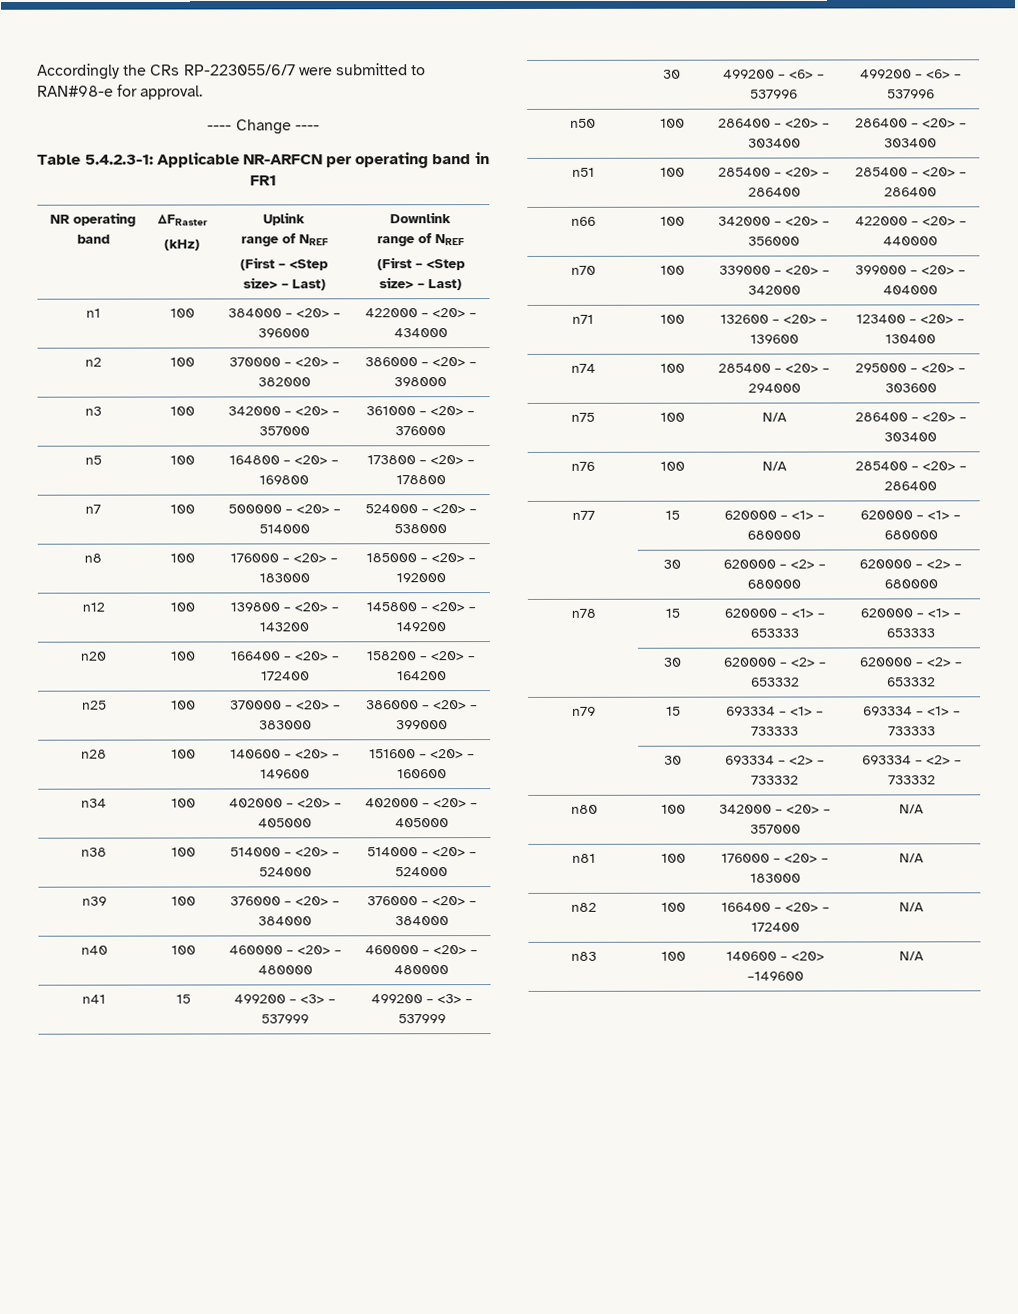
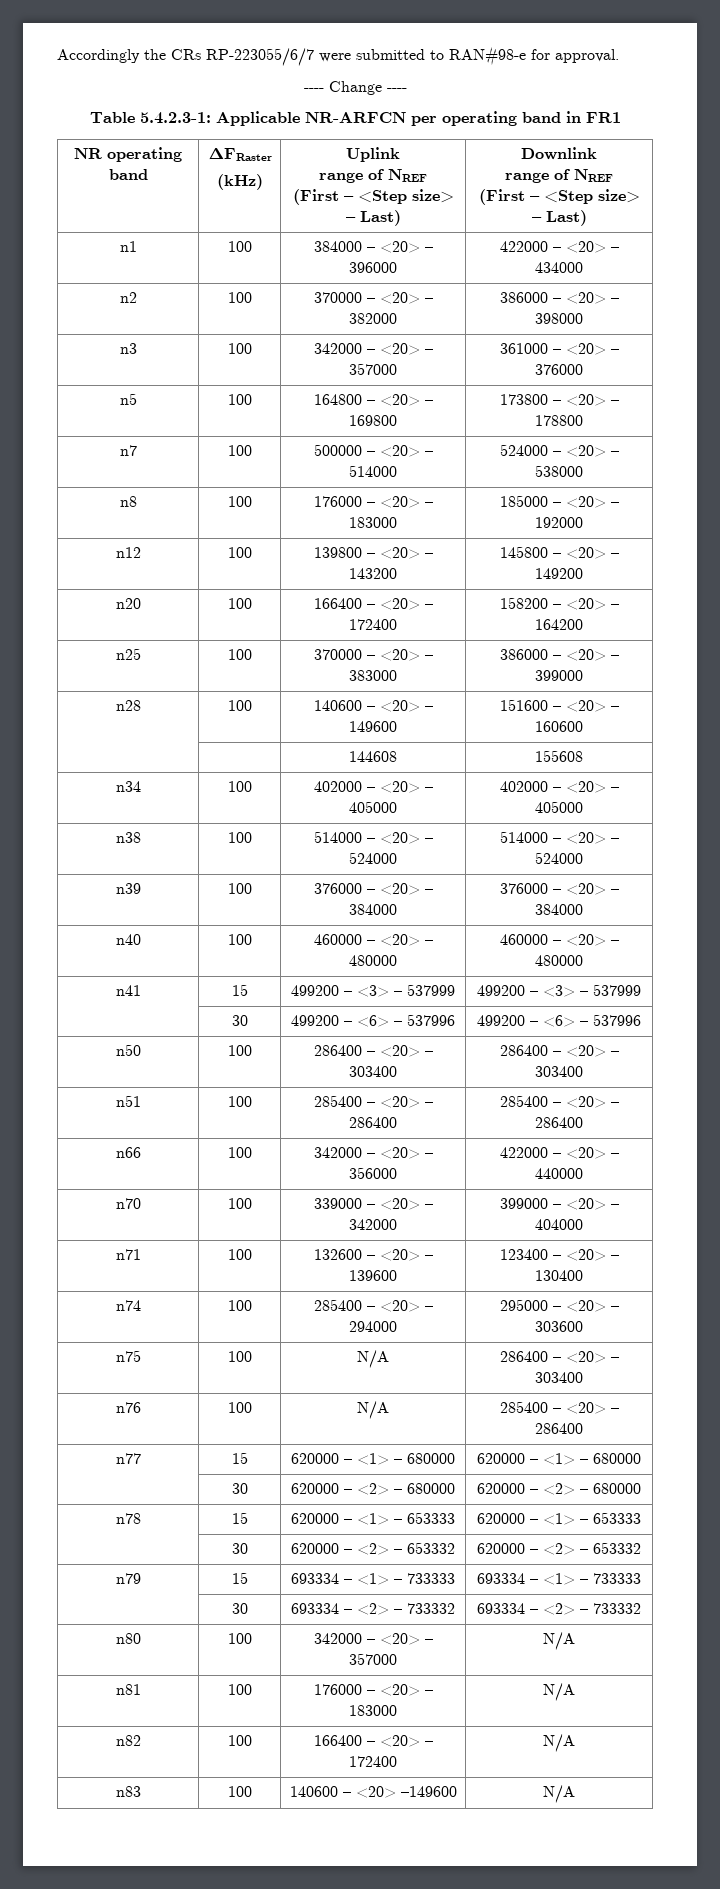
+ | | 144608 | 155608

